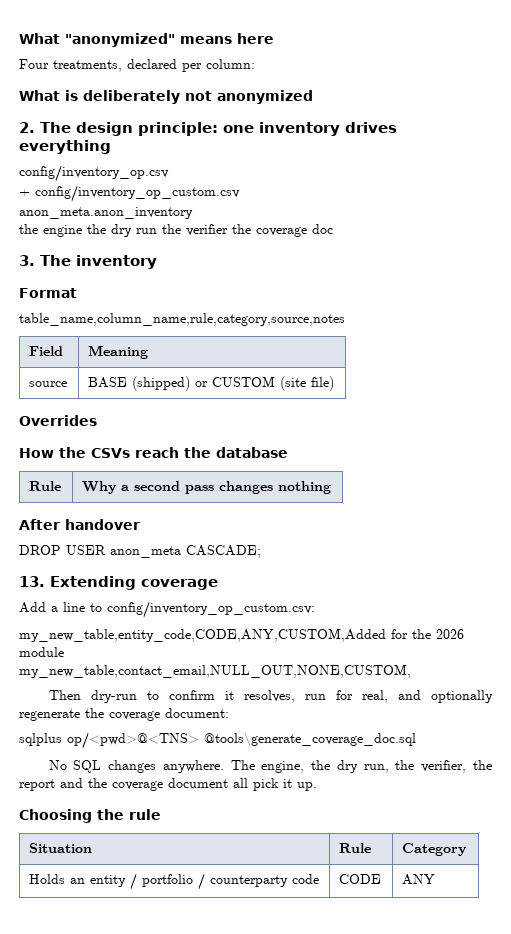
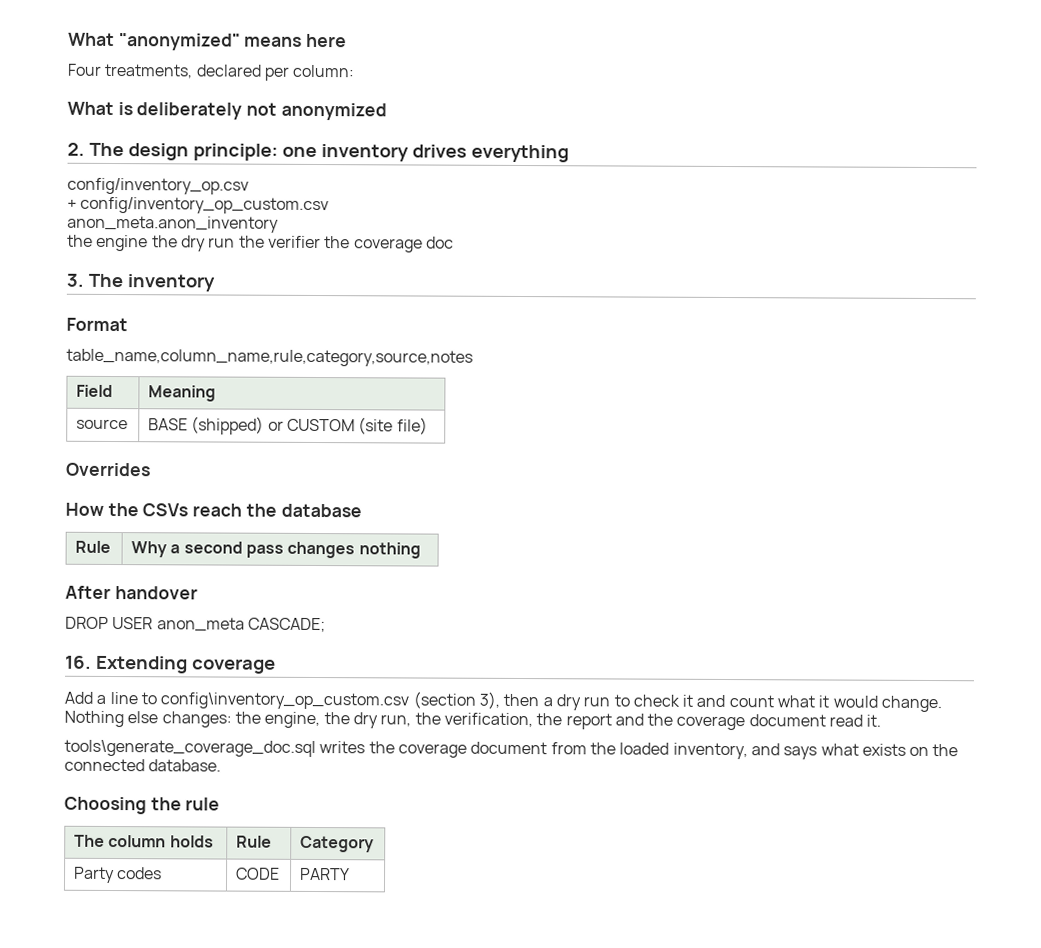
- 13. Extending coverage
+ 16. Extending coverage
- Add a line to config/inventory_op_custom.csv:
- my_new_table,entity_code,CODE,ANY,CUSTOM,Added for the 2026 module
- my_new_table,contact_email,NULL_OUT,NONE,CUSTOM,
- Then dry-run to confirm it resolves, run for real, and optionally regenerate the coverage document:
- sqlplus op/<pwd>@<TNS> @tools\generate_coverage_doc.sql
- No SQL changes anywhere. The engine, the dry run, the verifier, the report and the coverage document all pick it up.
+ Add a line to config\inventory_op_custom.csv (section 3), then a dry run to check it and count what it would change. Nothing else changes: the engine, the dry run, the verification, the report and the coverage document read it.
+ tools\generate_coverage_doc.sql writes the coverage document from the loaded inventory, and says what exists on the connected database.
- Situation | Rule | Category
+ The column holds | Rule | Category
- Holds an entity / portfolio / counterparty code | CODE | ANY
+ Party codes | CODE | PARTY

